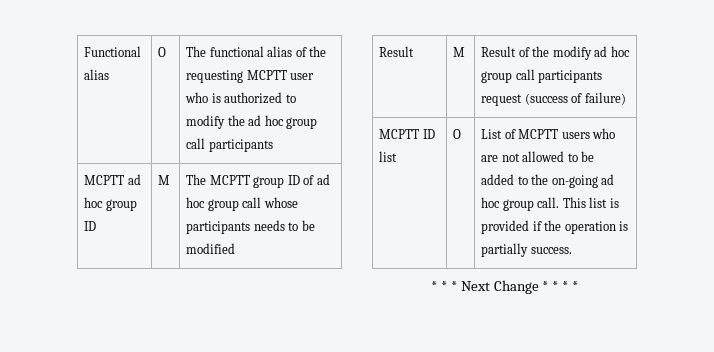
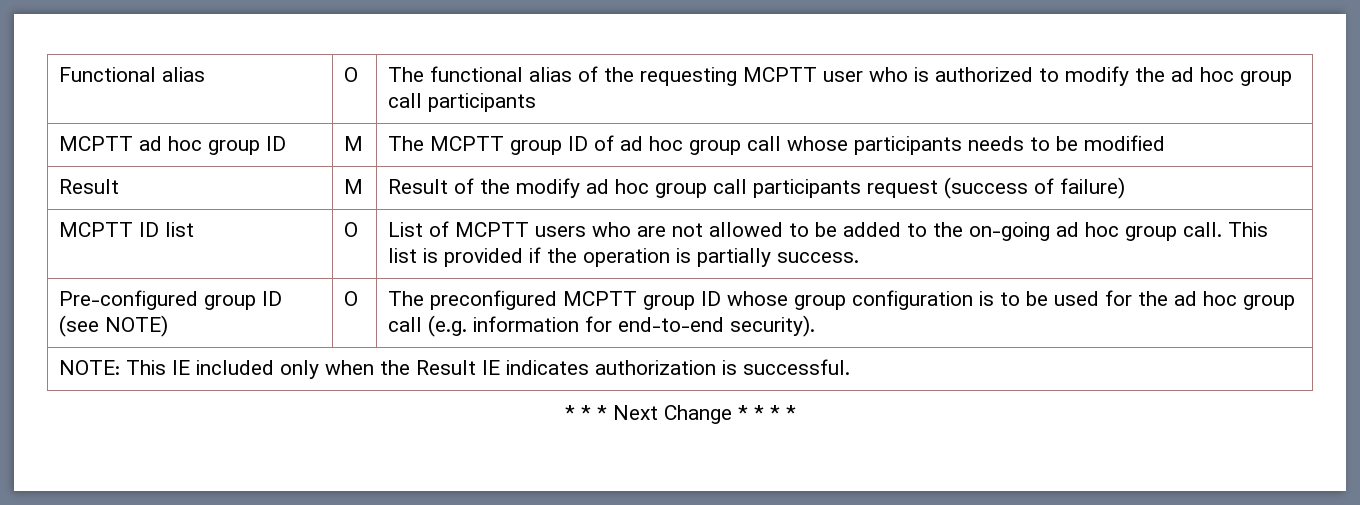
+ Pre-configured group ID (see NOTE) | O | The preconfigured MCPTT group ID whose group configuration is to be used for the ad hoc group call (e.g. information for end-to-end security).
+ NOTE: This IE included only when the Result IE indicates authorization is successful.

